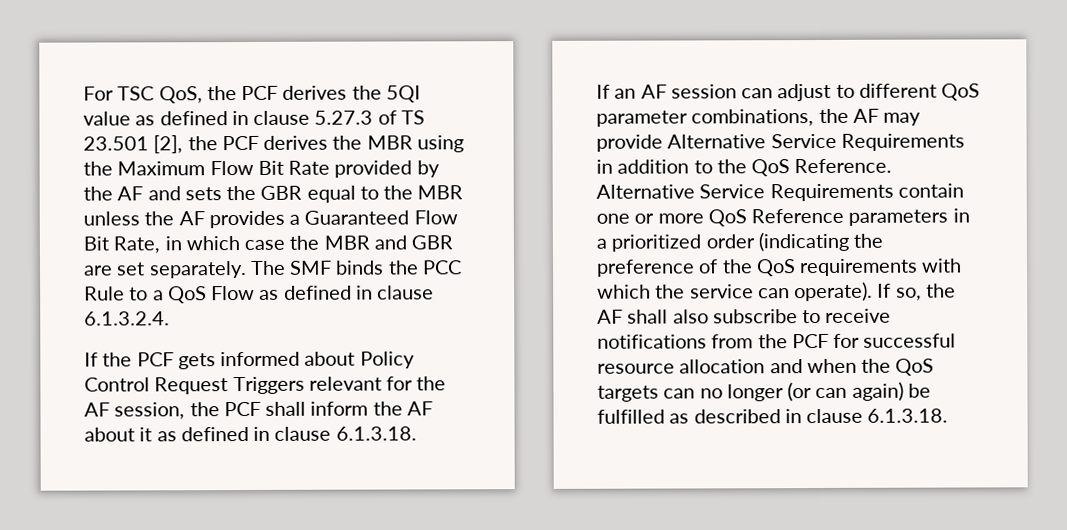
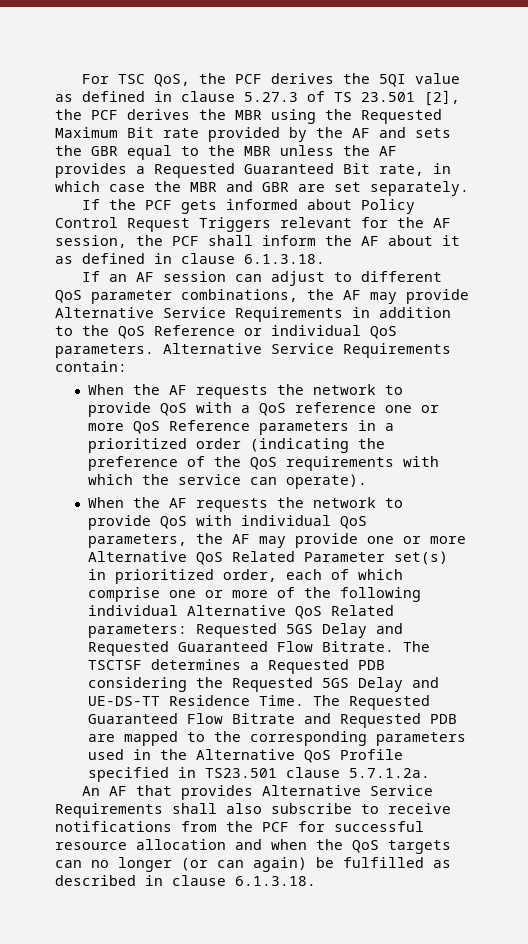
- For TSC QoS, the PCF derives the 5QI value as defined in clause 5.27.3 of TS 23.501 [2], the PCF derives the MBR using the Maximum Flow Bit Rate provided by the AF and sets the GBR equal to the MBR unless the AF provides a Guaranteed Flow Bit Rate, in which case the MBR and GBR are set separately. The SMF binds the PCC Rule to a QoS Flow as defined in clause 6.1.3.2.4.
+ For TSC QoS, the PCF derives the 5QI value as defined in clause 5.27.3 of TS 23.501 [2], the PCF derives the MBR using the Requested Maximum Bit rate provided by the AF and sets the GBR equal to the MBR unless the AF provides a Requested Guaranteed Bit rate, in which case the MBR and GBR are set separately.
- If an AF session can adjust to different QoS parameter combinations, the AF may provide Alternative Service Requirements in addition to the QoS Reference. Alternative Service Requirements contain one or more QoS Reference parameters in a prioritized order (indicating the preference of the QoS requirements with which the service can operate). If so, the AF shall also subscribe to receive notifications from the PCF for successful resource allocation and when the QoS targets can no longer (or can again) be fulfilled as described in clause 6.1.3.18.
+ If an AF session can adjust to different QoS parameter combinations, the AF may provide Alternative Service Requirements in addition to the QoS Reference or individual QoS parameters. Alternative Service Requirements contain:
+ When the AF requests the network to provide QoS with a QoS reference one or more QoS Reference parameters in a prioritized order (indicating the preference of the QoS requirements with which the service can operate).
+ When the AF requests the network to provide QoS with individual QoS parameters, the AF may provide one or more Alternative QoS Related Parameter set(s) in prioritized order, each of which comprise one or more of the following individual Alternative QoS Related parameters: Requested 5GS Delay and Requested Guaranteed Flow Bitrate. The TSCTSF determines a Requested PDB considering the Requested 5GS Delay and UE-DS-TT Residence Time. The Requested Guaranteed Flow Bitrate and Requested PDB are mapped to the corresponding parameters used in the Alternative QoS Profile specified in TS23.501 clause 5.7.1.2a.
+ An AF that provides Alternative Service Requirements shall also subscribe to receive notifications from the PCF for successful resource allocation and when the QoS targets can no longer (or can again) be fulfilled as described in clause 6.1.3.18.

